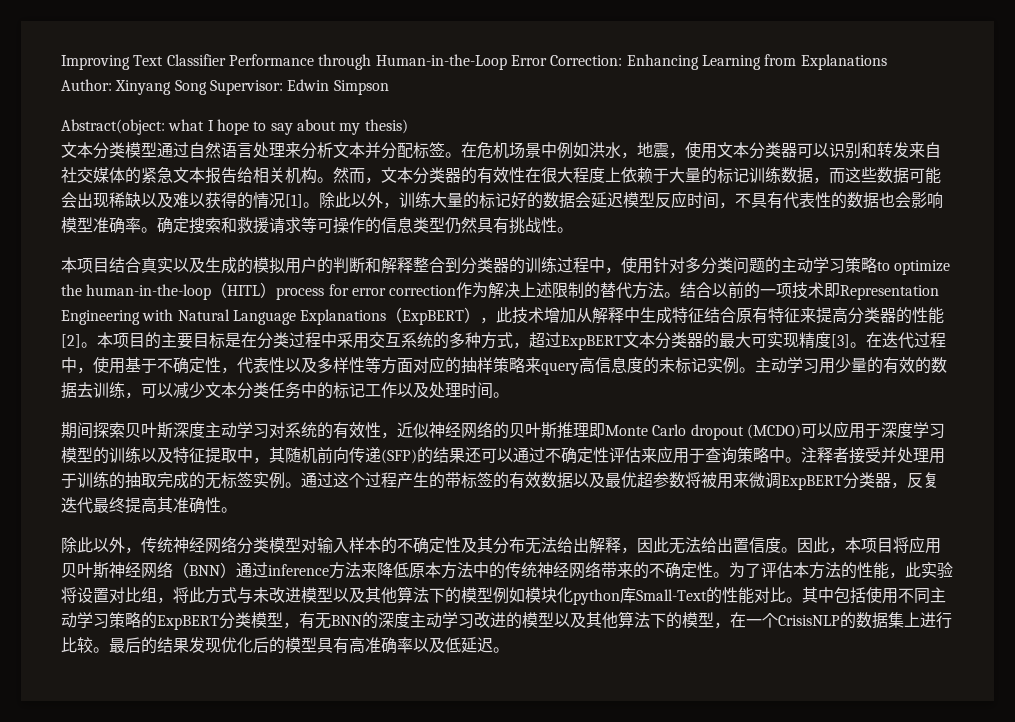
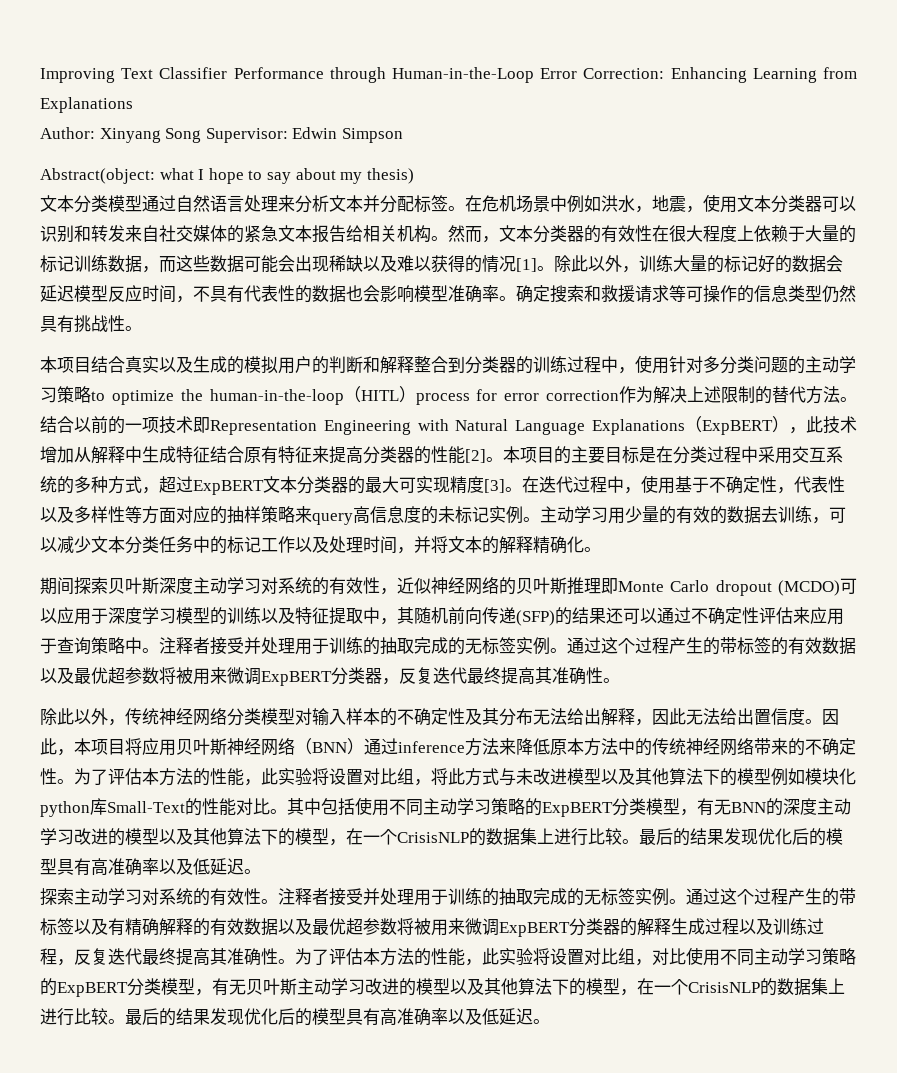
- 主动学习用少量的有效的数据去训练，可以减少文本分类任务中的标记工作以及处理时间。
+ 主动学习用少量的有效的数据去训练，可以减少文本分类任务中的标记工作以及处理时间，并将文本的解释精确化。
+ 探索主动学习对系统的有效性。注释者接受并处理用于训练的抽取完成的无标签实例。通过这个过程产生的带标签以及有精确解释的有效数据以及最优超参数将被用来微调ExpBERT分类器的解释生成过程以及训练过程，反复迭代最终提高其准确性。为了评估本方法的性能，此实验将设置对比组，对比使用不同主动学习策略的ExpBERT分类模型，有无贝叶斯主动学习改进的模型以及其他算法下的模型，在一个CrisisNLP的数据集上进行比较。最后的结果发现优化后的模型具有高准确率以及低延迟。

